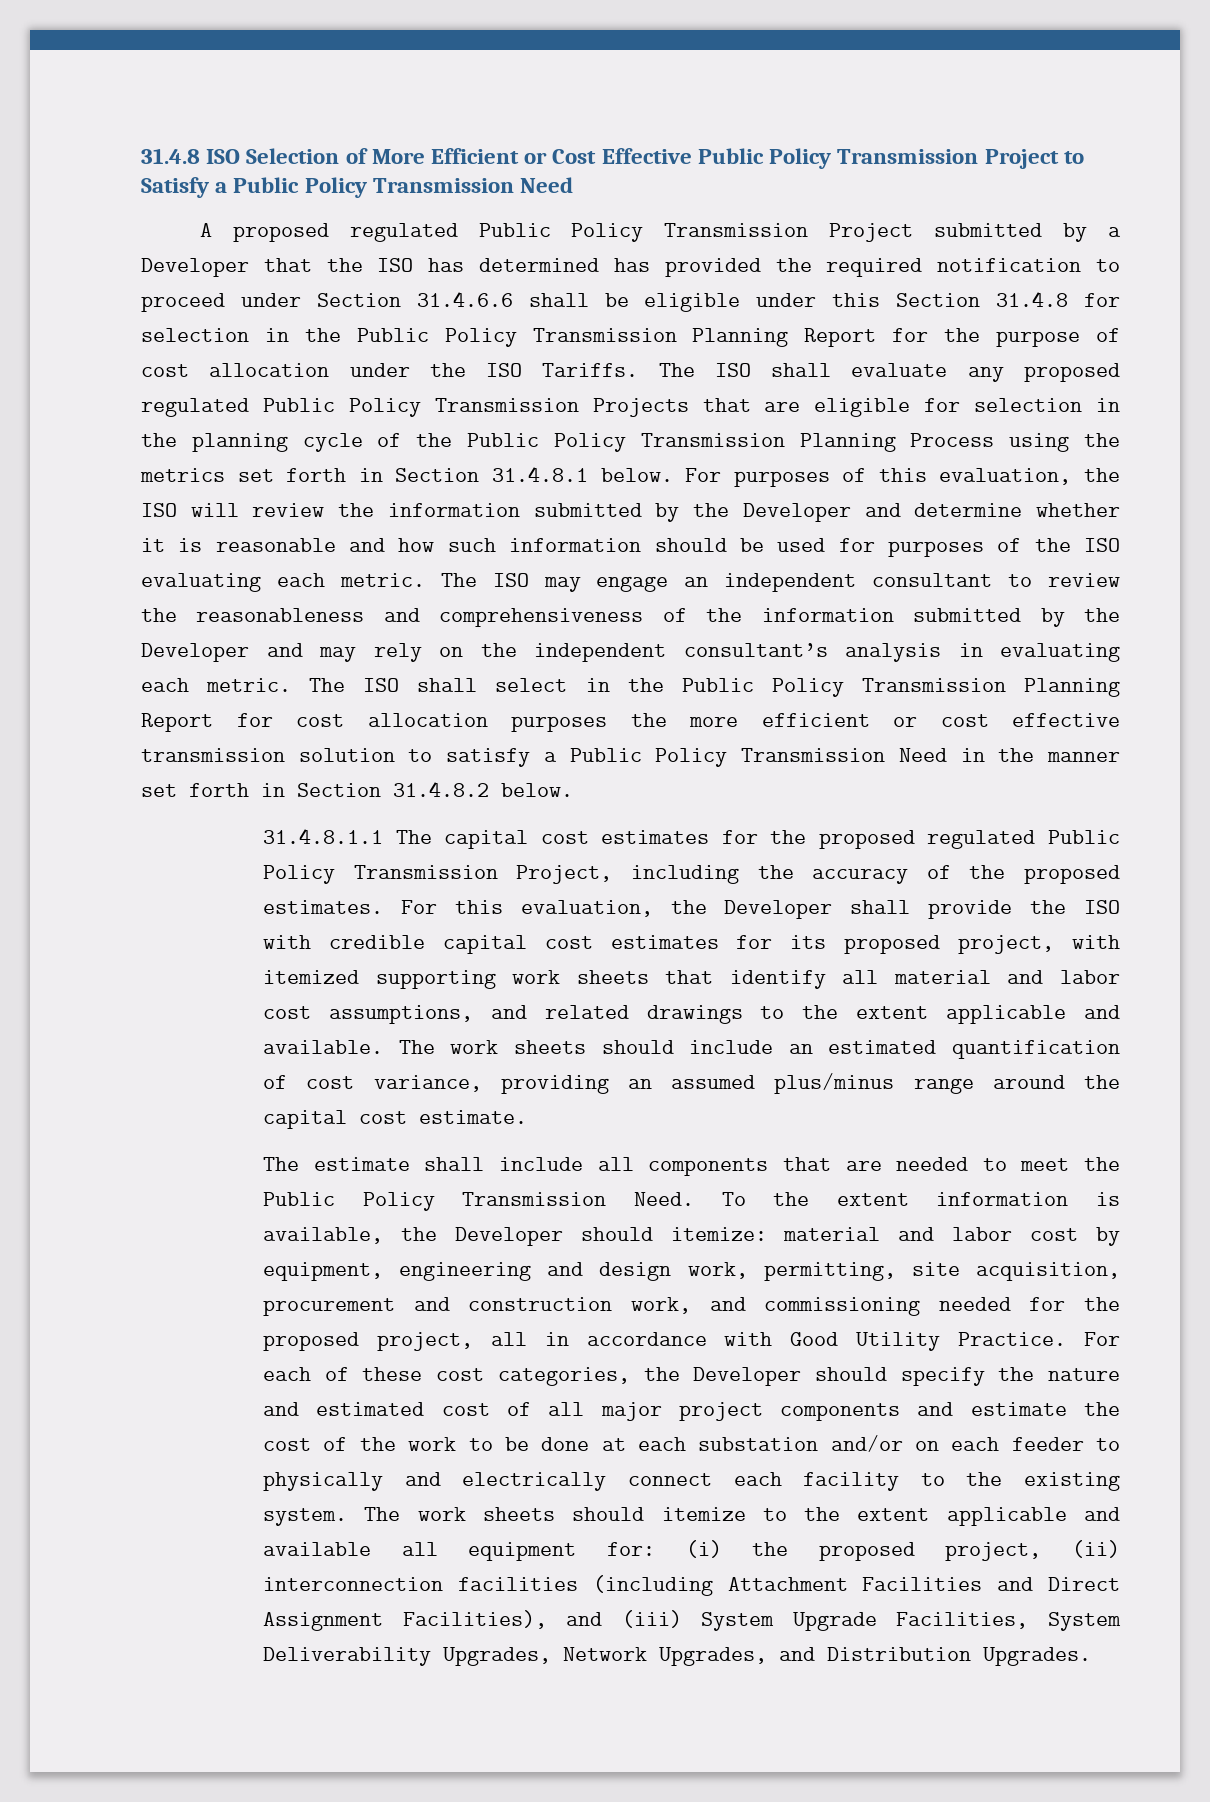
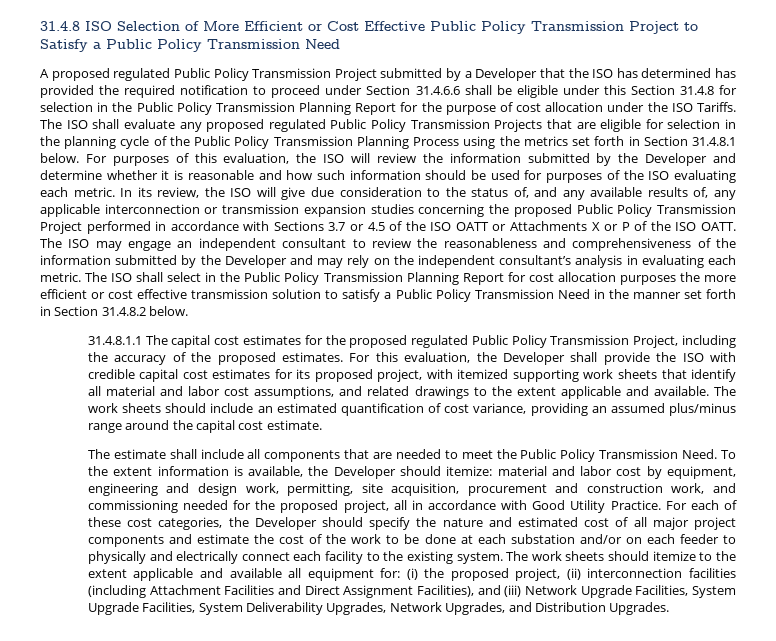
+ In its review, the ISO will give due consideration to the status of, and any available results of, any applicable interconnection or transmission expansion studies concerning the proposed Public Policy Transmission Project performed in accordance with Sections 3.7 or 4.5 of the ISO OATT or Attachments X or P of the ISO OATT.
- The work sheets should itemize to the extent applicable and available all equipment for: (i) the proposed project, (ii) interconnection facilities (including Attachment Facilities and Direct Assignment Facilities), and (iii) System Upgrade Facilities, System Deliverability Upgrades, Network Upgrades, and Distribution Upgrades.
+ The work sheets should itemize to the extent applicable and available all equipment for: (i) the proposed project, (ii) interconnection facilities (including Attachment Facilities and Direct Assignment Facilities), and (iii) Network Upgrade Facilities, System Upgrade Facilities, System Deliverability Upgrades, Network Upgrades, and Distribution Upgrades.

